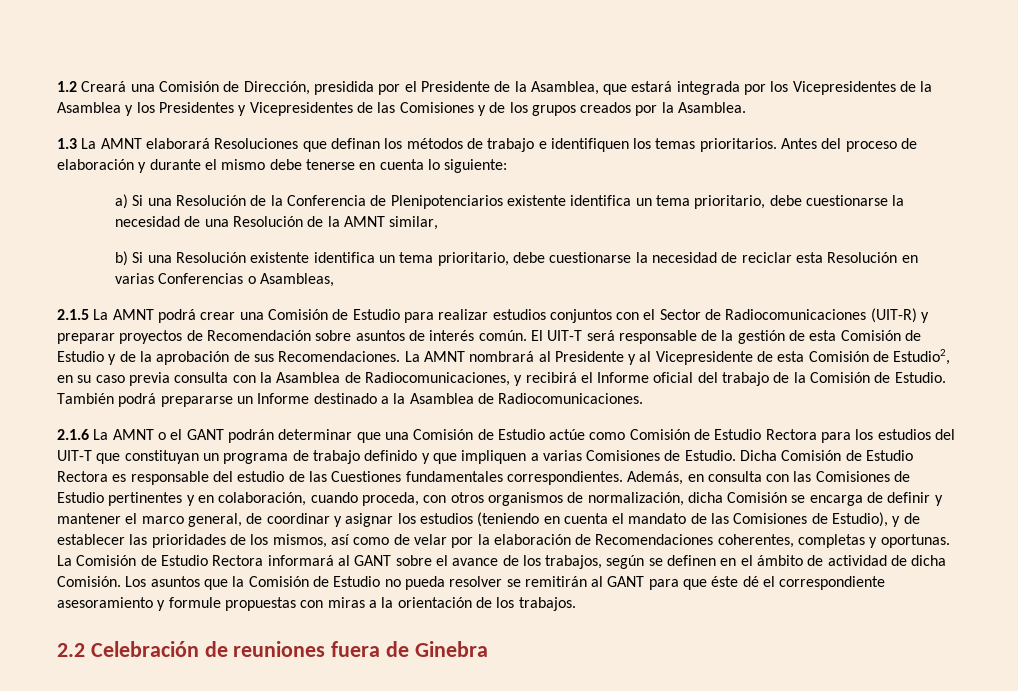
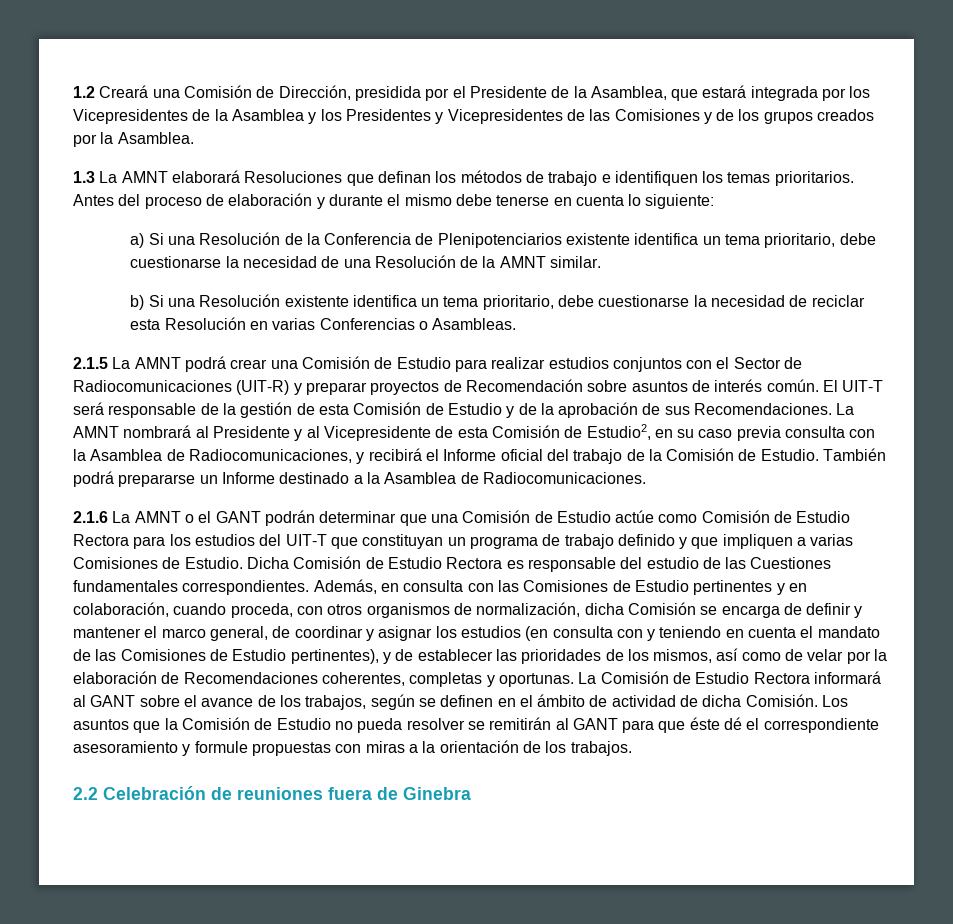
- a) Si una Resolución de la Conferencia de Plenipotenciarios existente identifica un tema prioritario, debe cuestionarse la necesidad de una Resolución de la AMNT similar,
+ a) Si una Resolución de la Conferencia de Plenipotenciarios existente identifica un tema prioritario, debe cuestionarse la necesidad de una Resolución de la AMNT similar.
- b) Si una Resolución existente identifica un tema prioritario, debe cuestionarse la necesidad de reciclar esta Resolución en varias Conferencias o Asambleas,
+ b) Si una Resolución existente identifica un tema prioritario, debe cuestionarse la necesidad de reciclar esta Resolución en varias Conferencias o Asambleas.
- Además, en consulta con las Comisiones de Estudio pertinentes y en colaboración, cuando proceda, con otros organismos de normalización, dicha Comisión se encarga de definir y mantener el marco general, de coordinar y asignar los estudios (teniendo en cuenta el mandato de las Comisiones de Estudio), y de establecer las prioridades de los mismos, así como de velar por la elaboración de Recomendaciones coherentes, completas y oportunas.
+ Además, en consulta con las Comisiones de Estudio pertinentes y en colaboración, cuando proceda, con otros organismos de normalización, dicha Comisión se encarga de definir y mantener el marco general, de coordinar y asignar los estudios (en consulta con y teniendo en cuenta el mandato de las Comisiones de Estudio pertinentes), y de establecer las prioridades de los mismos, así como de velar por la elaboración de Recomendaciones coherentes, completas y oportunas.

